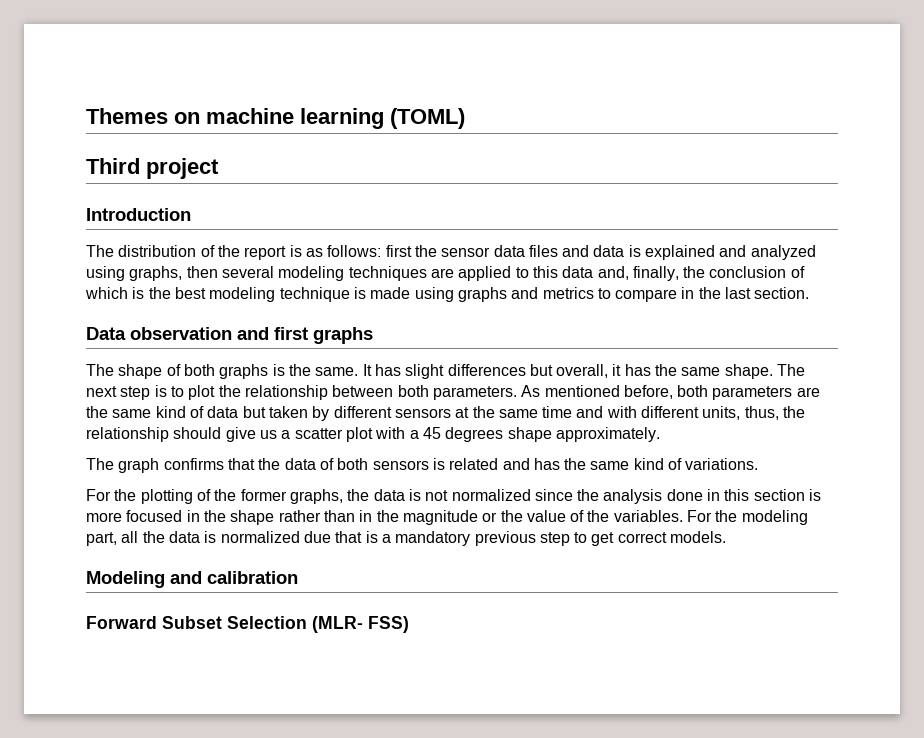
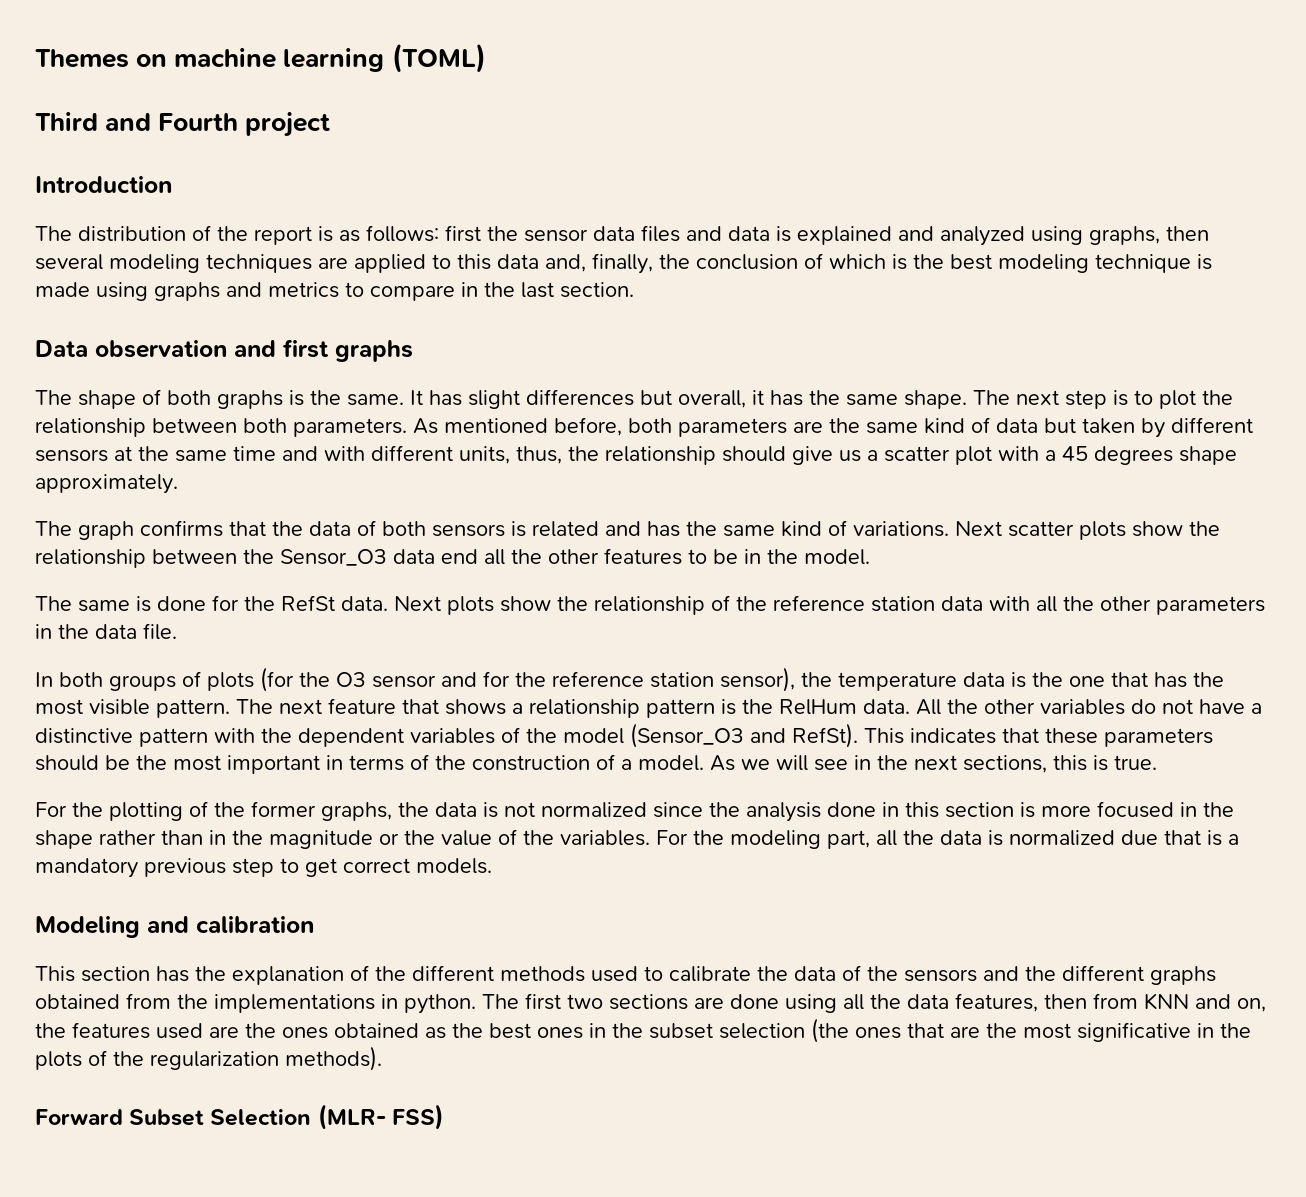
- Third project
+ Third and Fourth project
+ Next scatter plots show the relationship between the Sensor_O3 data end all the other features to be in the model.
+ The same is done for the RefSt data. Next plots show the relationship of the reference station data with all the other parameters in the data file.
+ In both groups of plots (for the O3 sensor and for the reference station sensor), the temperature data is the one that has the most visible pattern. The next feature that shows a relationship pattern is the RelHum data. All the other variables do not have a distinctive pattern with the dependent variables of the model (Sensor_O3 and RefSt). This indicates that these parameters should be the most important in terms of the construction of a model. As we will see in the next sections, this is true.
+ This section has the explanation of the different methods used to calibrate the data of the sensors and the different graphs obtained from the implementations in python. The first two sections are done using all the data features, then from KNN and on, the features used are the ones obtained as the best ones in the subset selection (the ones that are the most significative in the plots of the regularization methods).

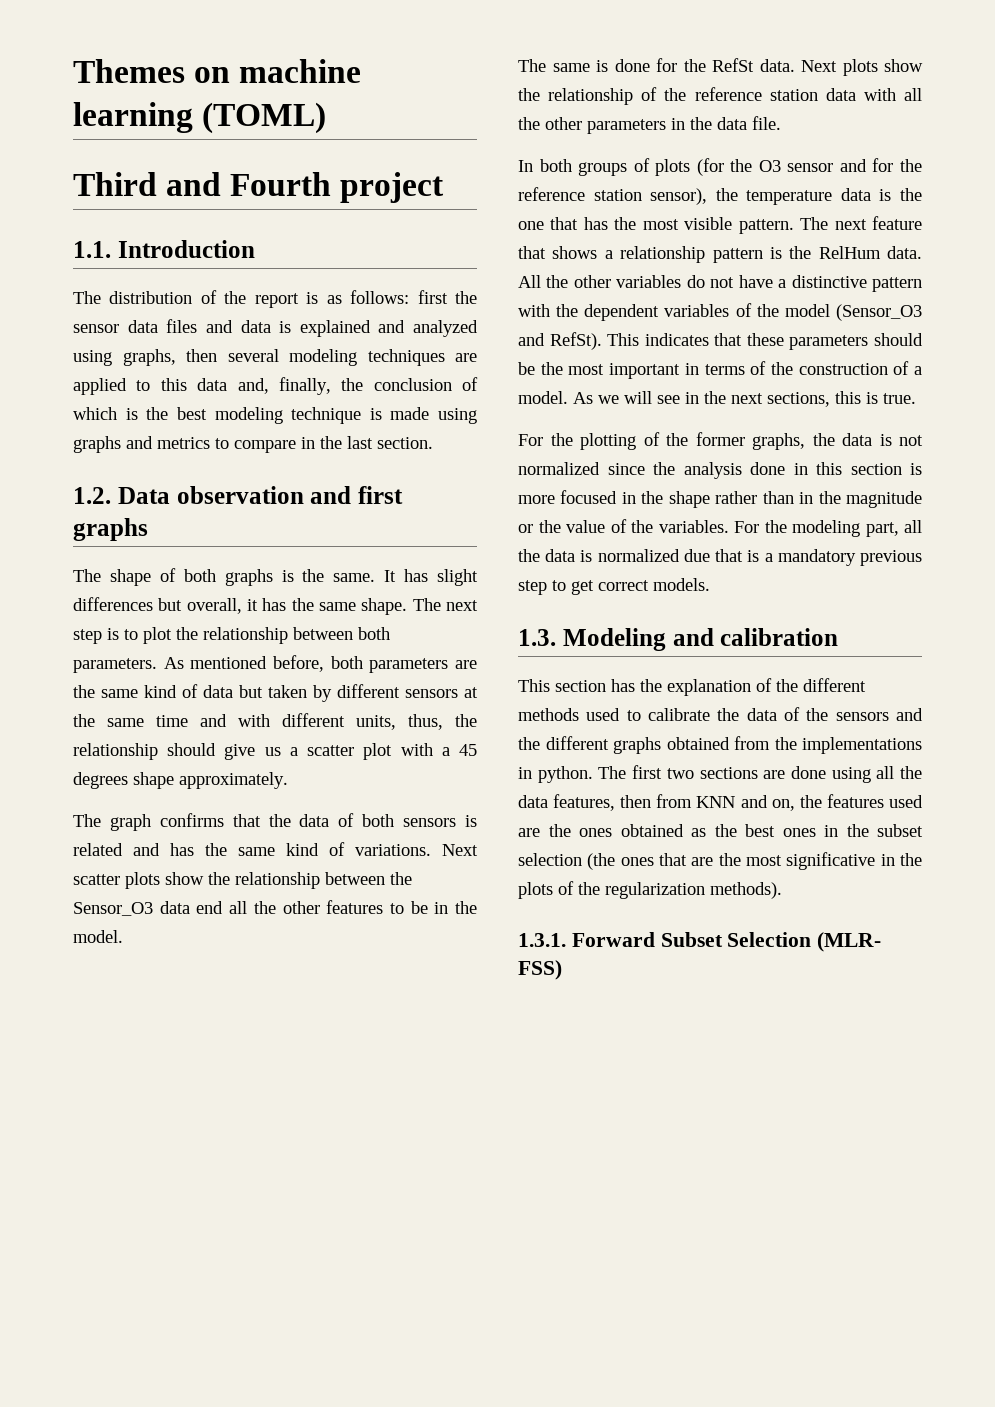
- Introduction
+ 1.1. Introduction
- Data observation and first graphs
+ 1.2. Data observation and first graphs
- Modeling and calibration
+ 1.3. Modeling and calibration
- Forward Subset Selection (MLR- FSS)
+ 1.3.1. Forward Subset Selection (MLR- FSS)

